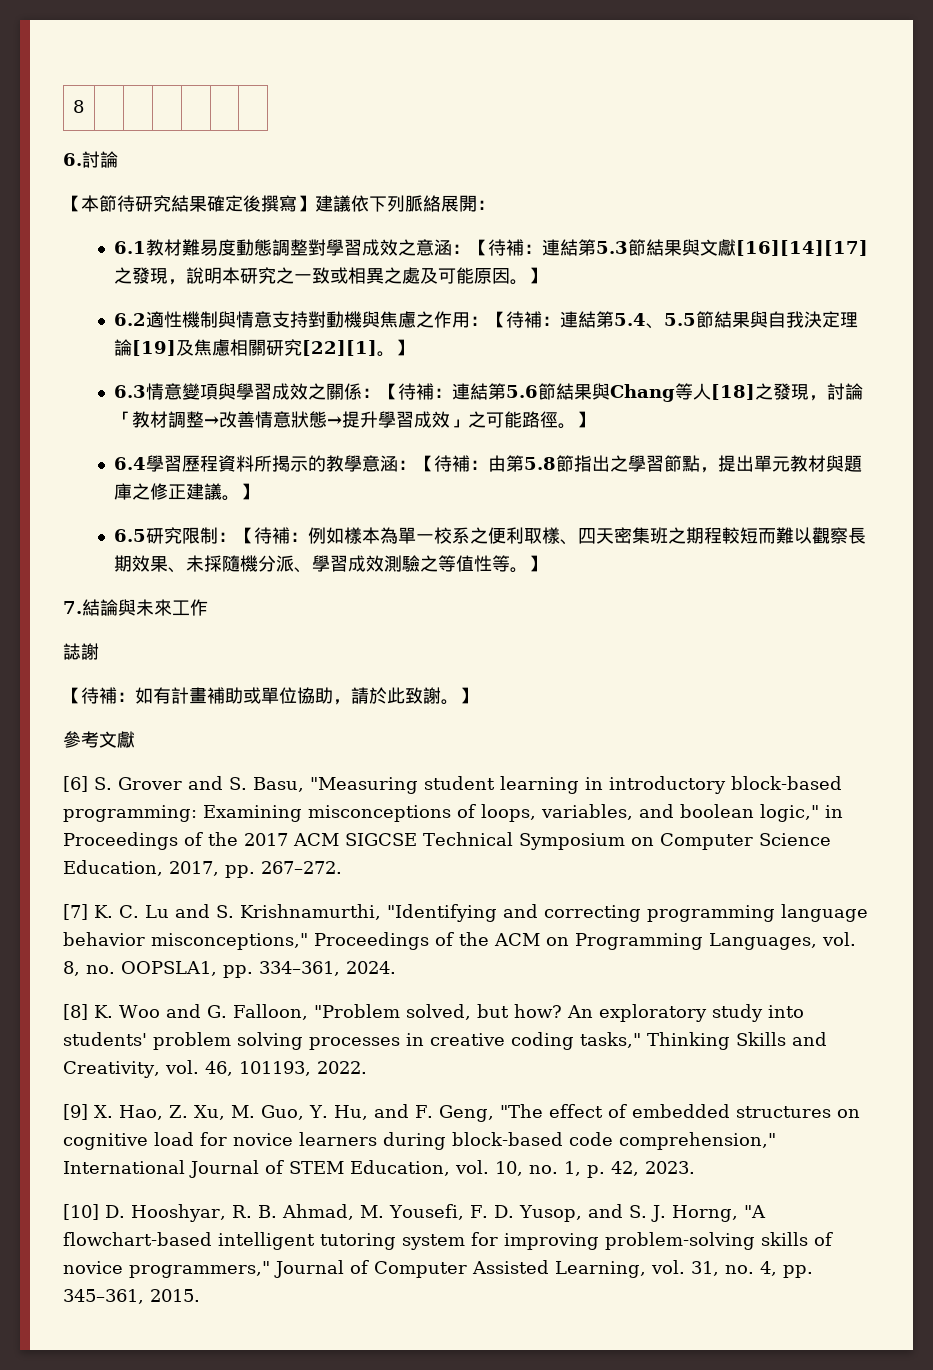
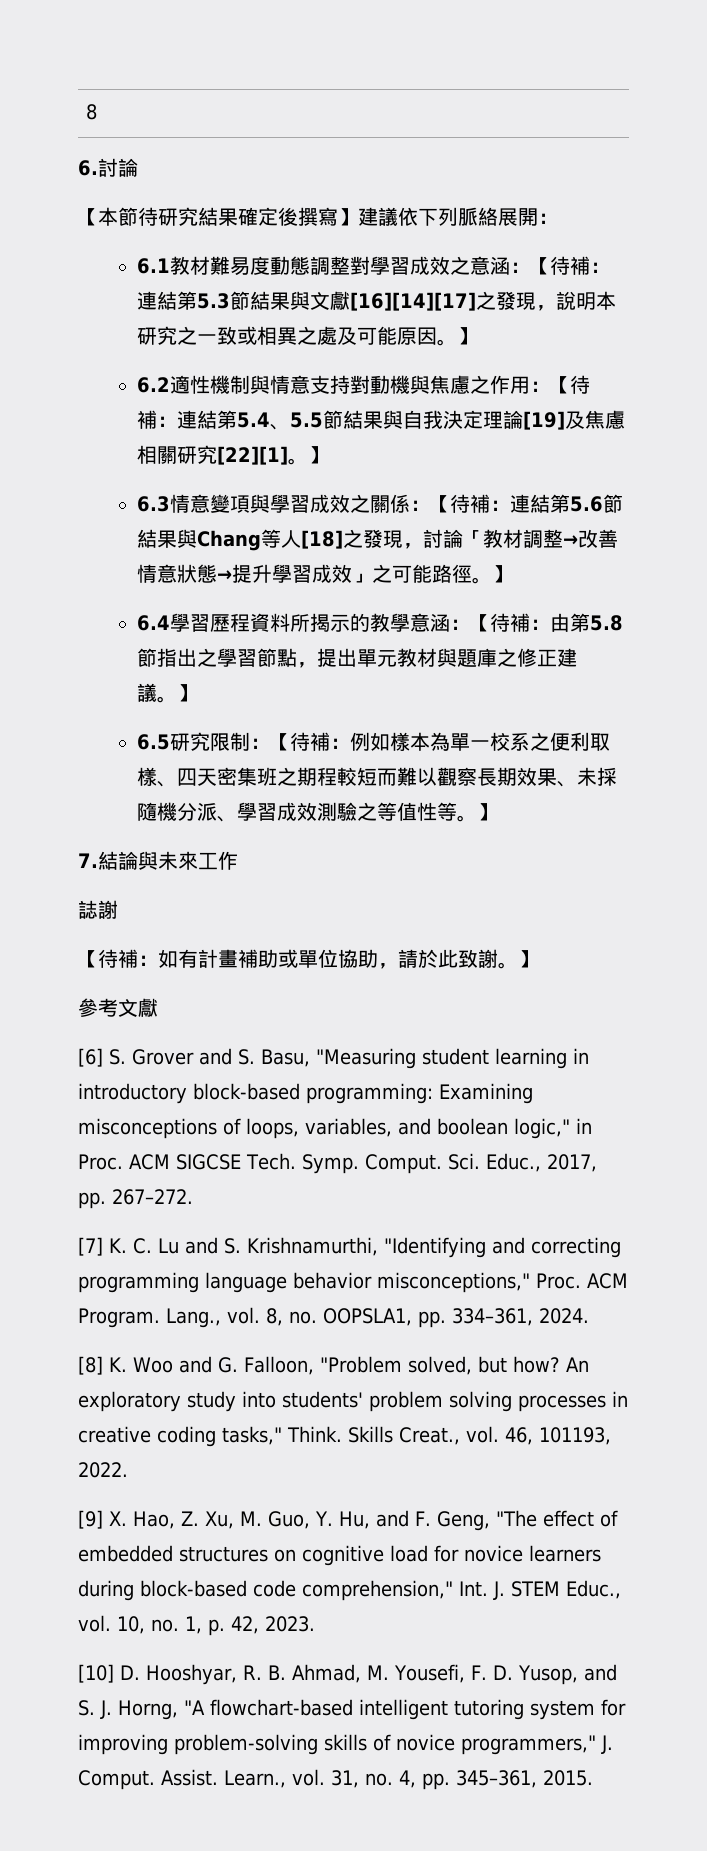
- [6] S. Grover and S. Basu, "Measuring student learning in introductory block-based programming: Examining misconceptions of loops, variables, and boolean logic," in Proceedings of the 2017 ACM SIGCSE Technical Symposium on Computer Science Education, 2017, pp. 267–272.
+ [6] S. Grover and S. Basu, "Measuring student learning in introductory block-based programming: Examining misconceptions of loops, variables, and boolean logic," in Proc. ACM SIGCSE Tech. Symp. Comput. Sci. Educ., 2017, pp. 267–272.
- [7] K. C. Lu and S. Krishnamurthi, "Identifying and correcting programming language behavior misconceptions," Proceedings of the ACM on Programming Languages, vol. 8, no. OOPSLA1, pp. 334–361, 2024.
+ [7] K. C. Lu and S. Krishnamurthi, "Identifying and correcting programming language behavior misconceptions," Proc. ACM Program. Lang., vol. 8, no. OOPSLA1, pp. 334–361, 2024.
- An exploratory study into students' problem solving processes in creative coding tasks," Thinking Skills and Creativity, vol. 46, 101193, 2022.
+ An exploratory study into students' problem solving processes in creative coding tasks," Think. Skills Creat., vol. 46, 101193, 2022.
- [9] X. Hao, Z. Xu, M. Guo, Y. Hu, and F. Geng, "The effect of embedded structures on cognitive load for novice learners during block-based code comprehension," International Journal of STEM Education, vol. 10, no. 1, p. 42, 2023.
+ [9] X. Hao, Z. Xu, M. Guo, Y. Hu, and F. Geng, "The effect of embedded structures on cognitive load for novice learners during block-based code comprehension," Int. J. STEM Educ., vol. 10, no. 1, p. 42, 2023.
- [10] D. Hooshyar, R. B. Ahmad, M. Yousefi, F. D. Yusop, and S. J. Horng, "A flowchart-based intelligent tutoring system for improving problem-solving skills of novice programmers," Journal of Computer Assisted Learning, vol. 31, no. 4, pp. 345–361, 2015.
+ [10] D. Hooshyar, R. B. Ahmad, M. Yousefi, F. D. Yusop, and S. J. Horng, "A flowchart-based intelligent tutoring system for improving problem-solving skills of novice programmers," J. Comput. Assist. Learn., vol. 31, no. 4, pp. 345–361, 2015.

